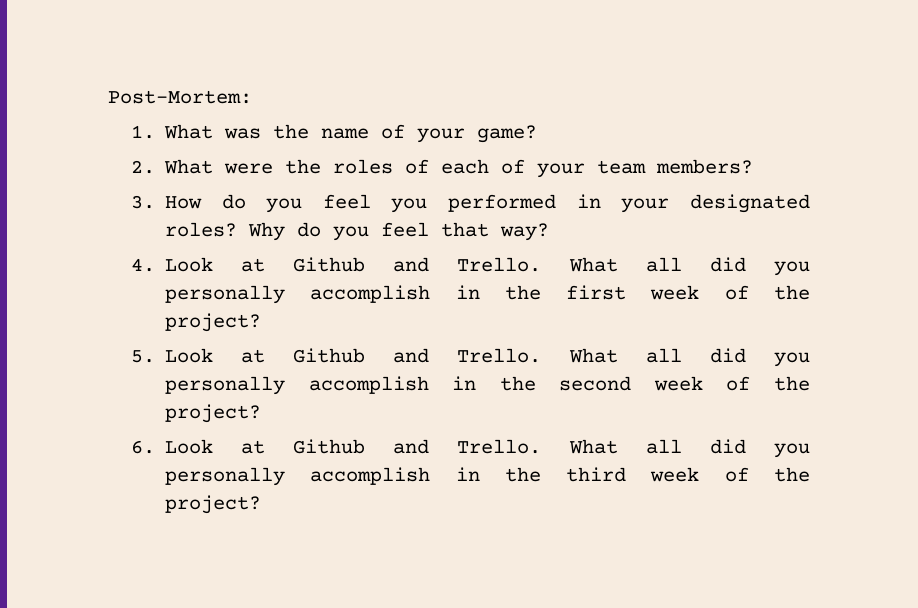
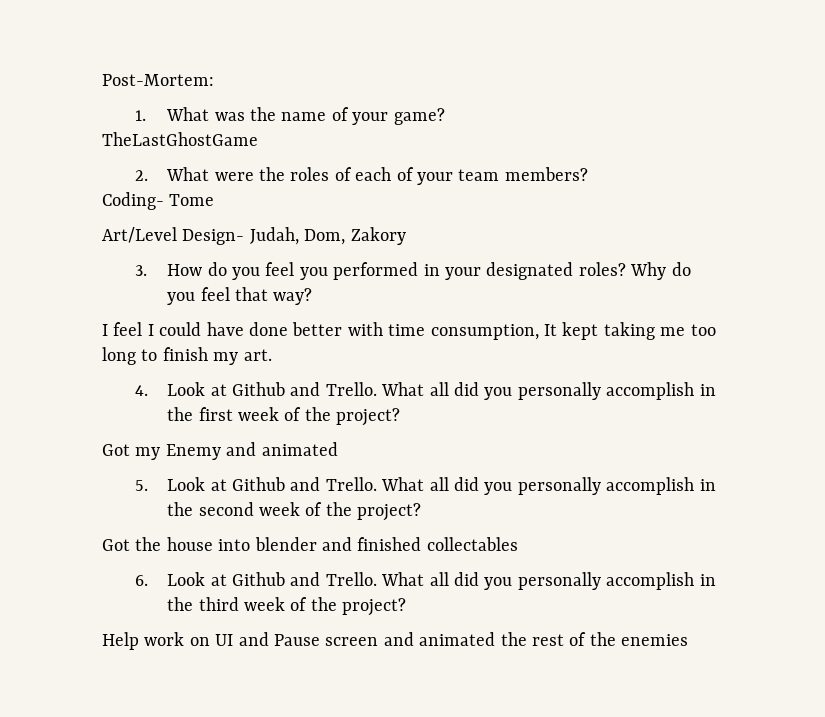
+ TheLastGhostGame
+ Coding- Tome
+ Art/Level Design- Judah, Dom, Zakory
+ I feel I could have done better with time consumption, It kept taking me too long to finish my art.
+ Got my Enemy and animated
+ Got the house into blender and finished collectables
+ Help work on UI and Pause screen and animated the rest of the enemies

